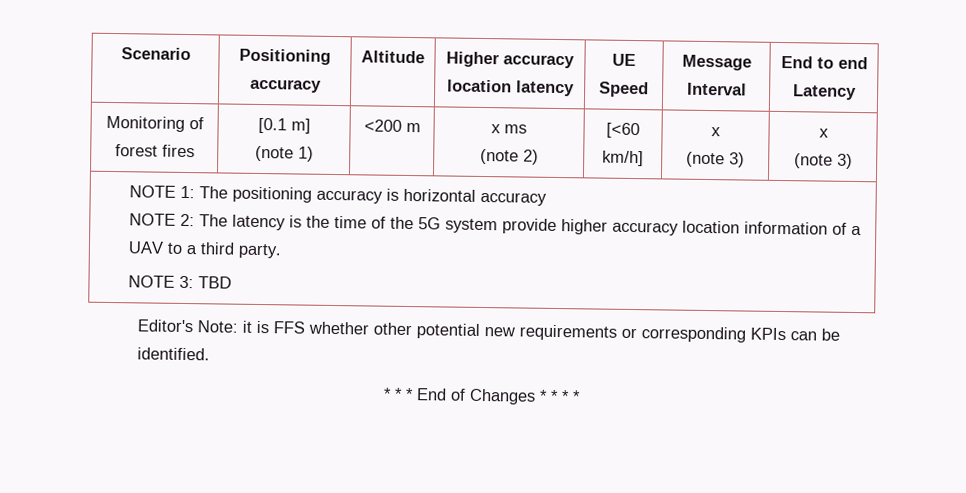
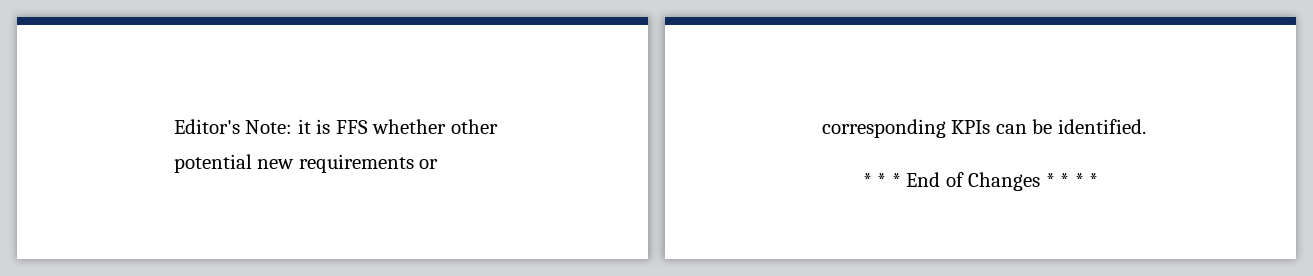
- Scenario | Positioning accuracy | Altitude | Higher accuracy location latency | UE Speed | Message Interval | End to end Latency
- Monitoring of forest fires | [0.1 m]
- (note 1) | <200 m | x ms
- (note 2) | [<60 km/h] | x
- (note 3) | x
- (note 3)
- NOTE 1: The positioning accuracy is horizontal accuracy
- NOTE 2: The latency is the time of the 5G system provide higher accuracy location information of a UAV to a third party.
- NOTE 3: TBD

